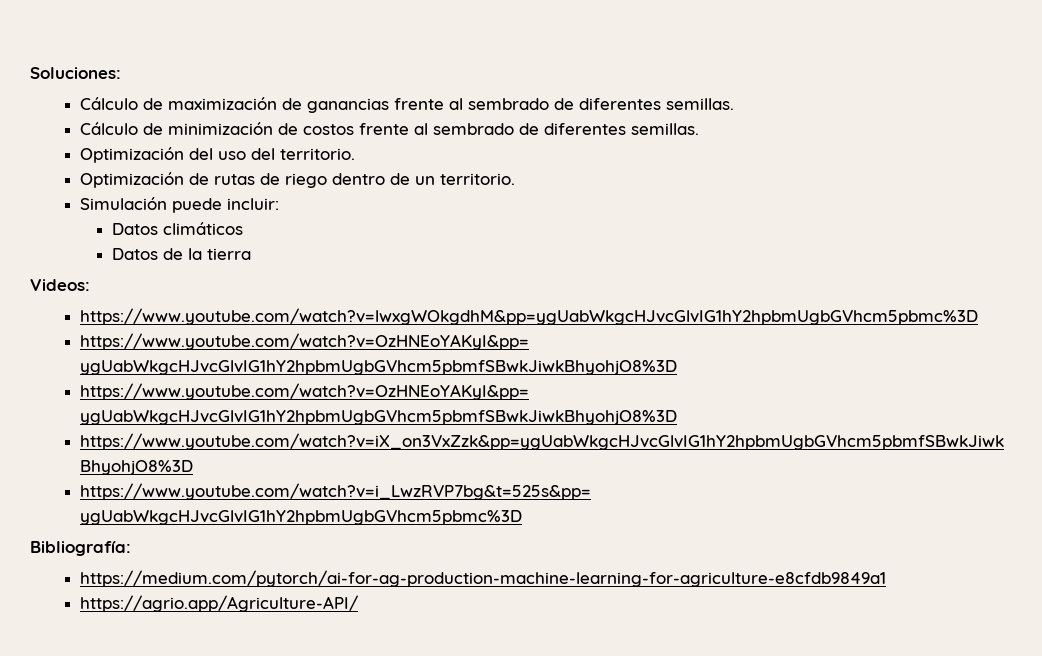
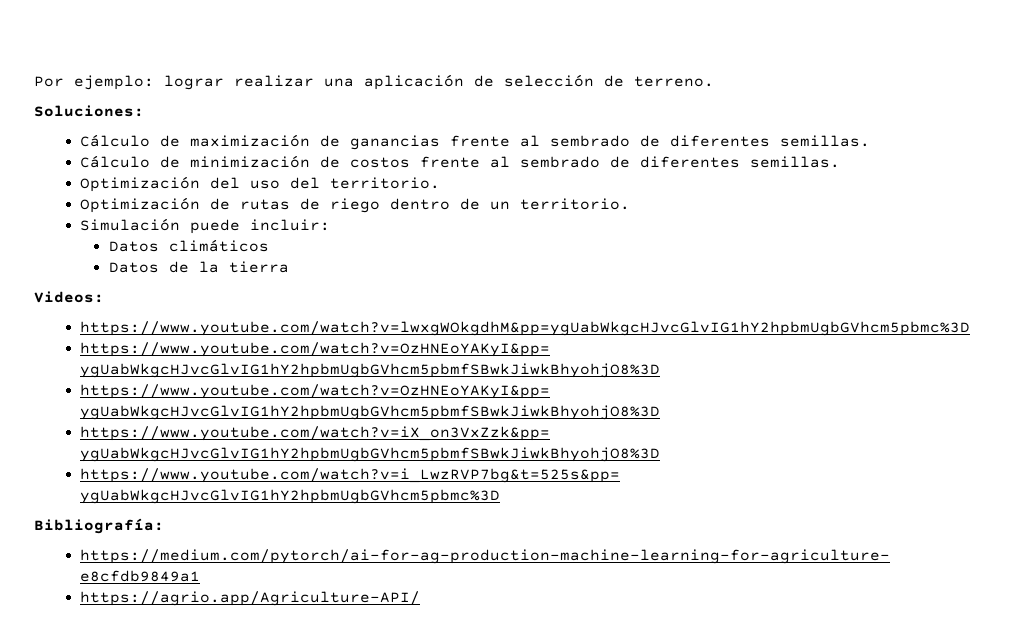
+ Por ejemplo: lograr realizar una aplicación de selección de terreno.

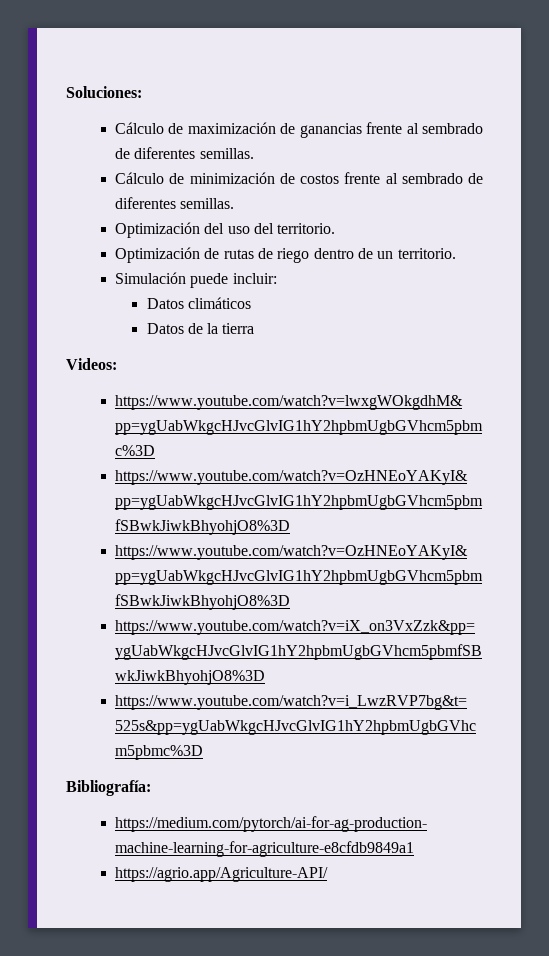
- Por ejemplo: lograr realizar una aplicación de selección de terreno.

